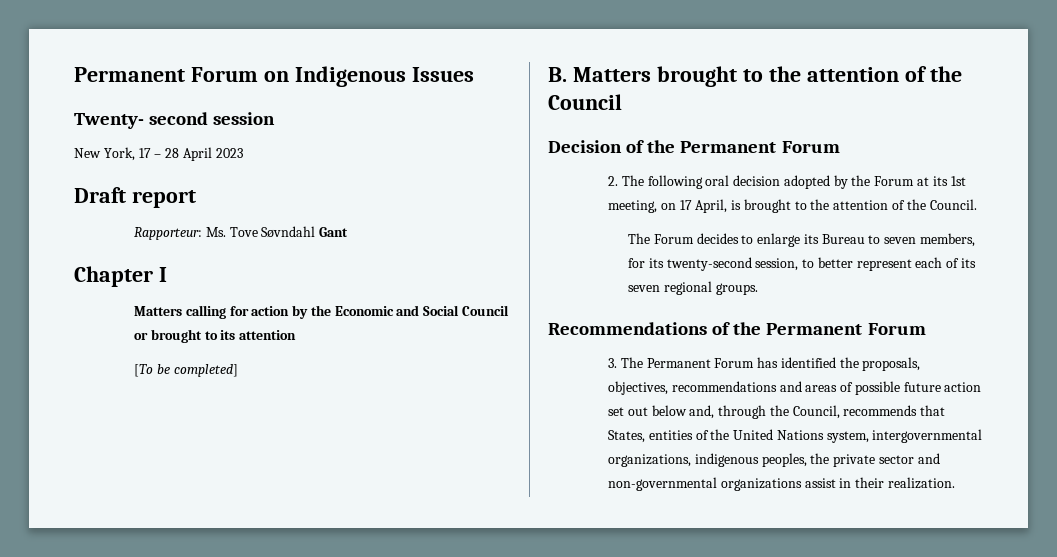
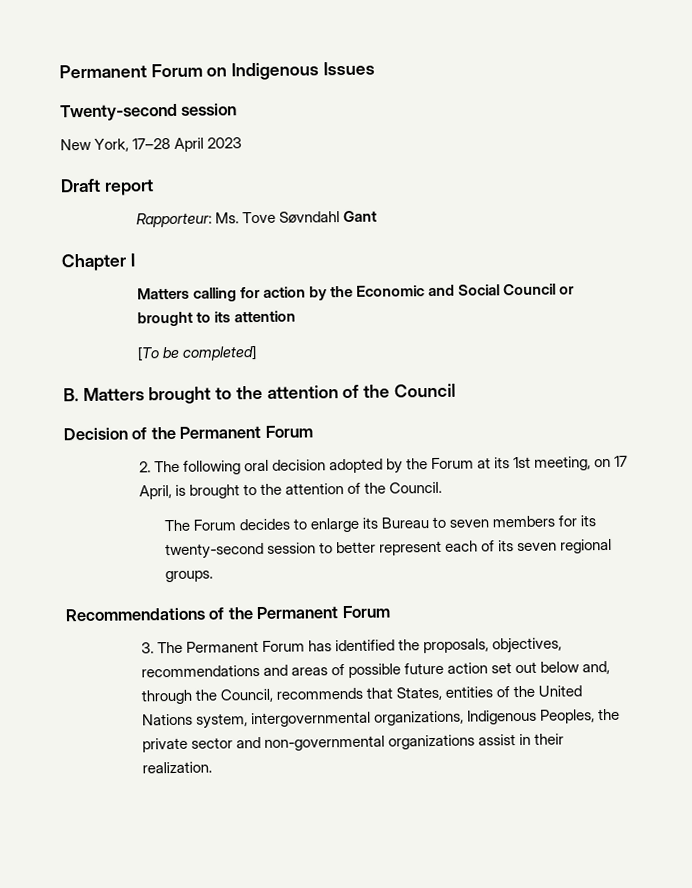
- Twenty- second session
+ Twenty-second session
- New York, 17 – 28 April 2023
+ New York, 17–28 April 2023
- The Forum decides to enlarge its Bureau to seven members, for its twenty-second session, to better represent each of its seven regional groups.
+ The Forum decides to enlarge its Bureau to seven members for its twenty-second session to better represent each of its seven regional groups.
- 3. The Permanent Forum has identified the proposals, objectives, recommendations and areas of possible future action set out below and, through the Council, recommends that States, entities of the United Nations system, intergovernmental organizations, indigenous peoples, the private sector and non-governmental organizations assist in their realization.
+ 3. The Permanent Forum has identified the proposals, objectives, recommendations and areas of possible future action set out below and, through the Council, recommends that States, entities of the United Nations system, intergovernmental organizations, Indigenous Peoples, the private sector and non-governmental organizations assist in their realization.

